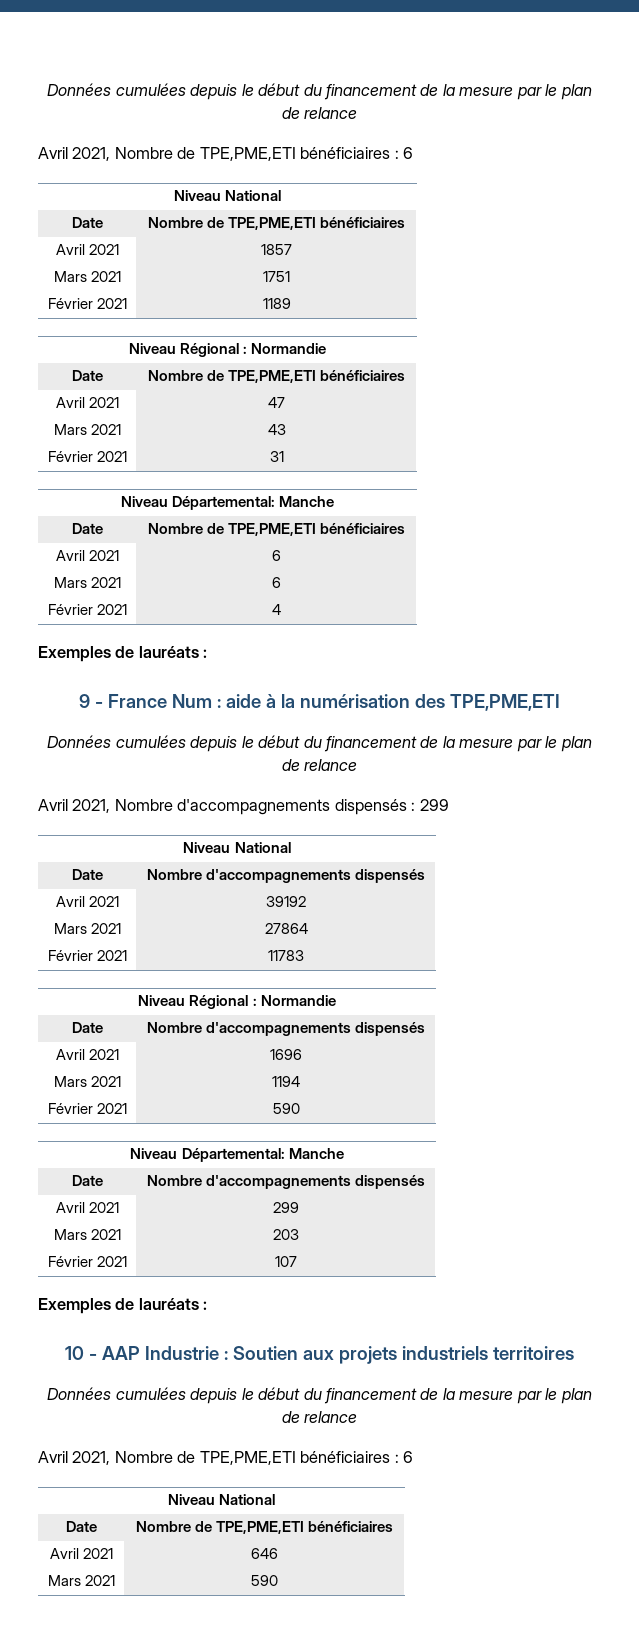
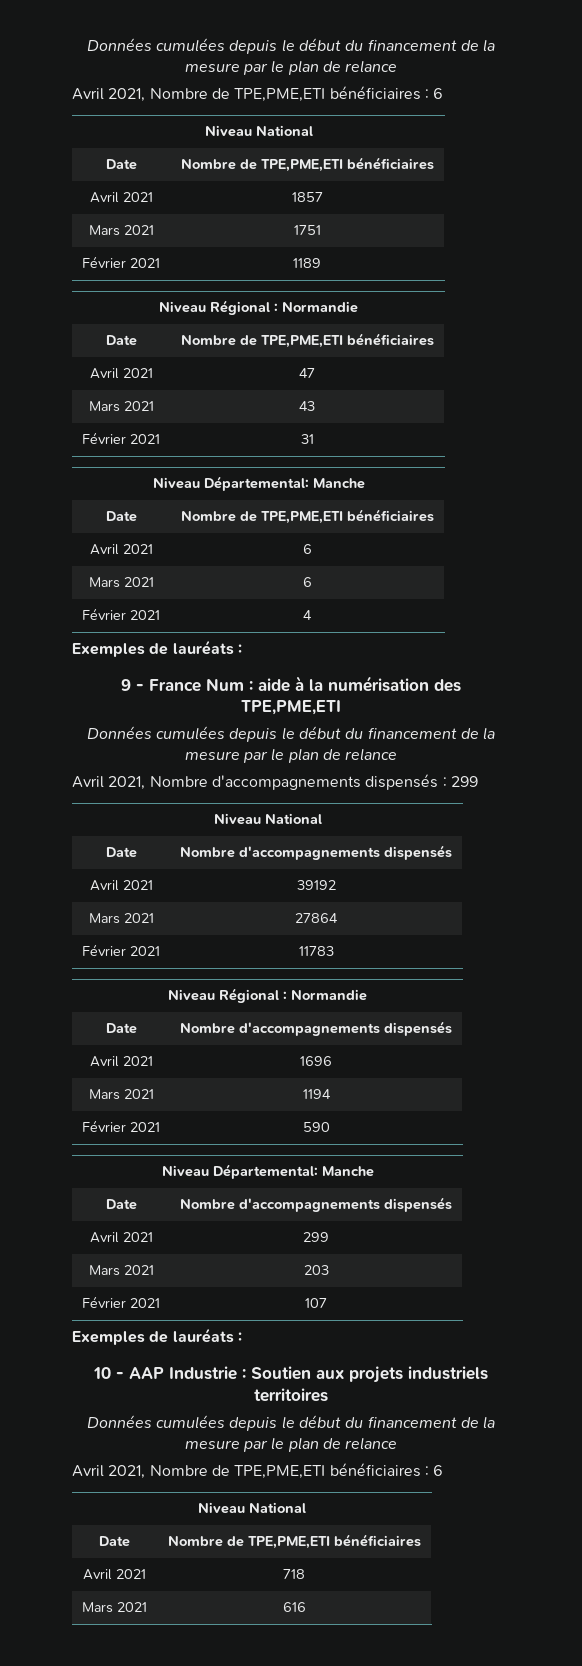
- Avril 2021 | 646
- Mars 2021 | 590
+ Avril 2021 | 718
+ Mars 2021 | 616

